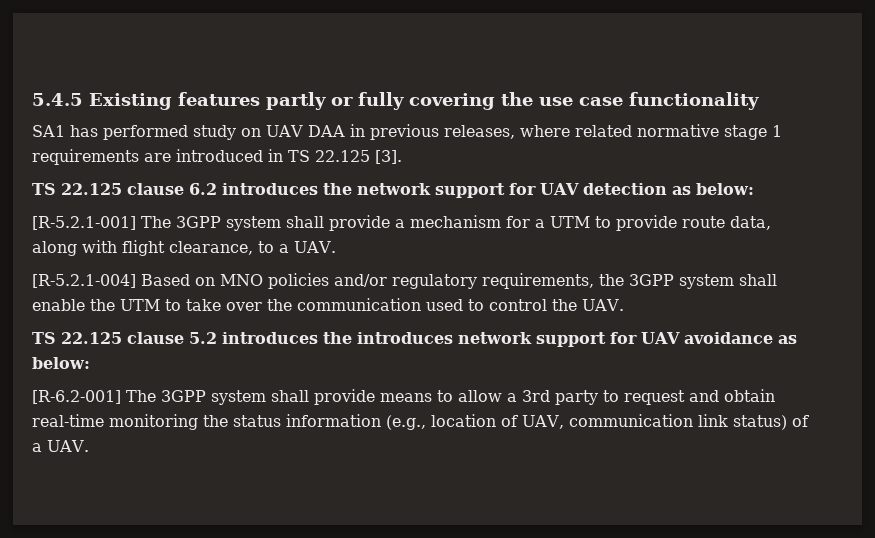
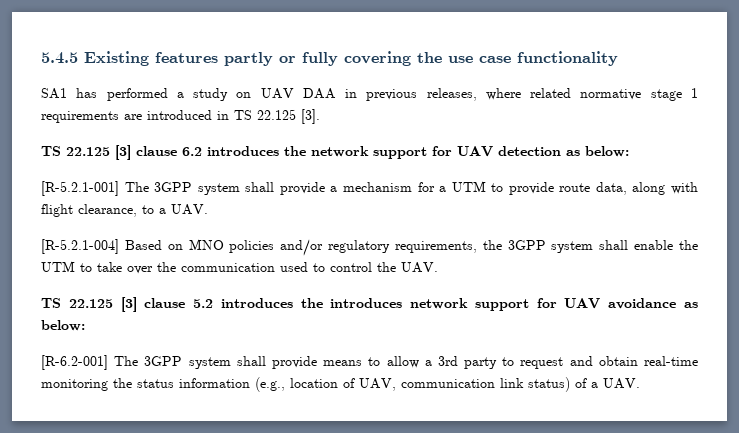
- SA1 has performed study on UAV DAA in previous releases, where related normative stage 1 requirements are introduced in TS 22.125 [3].
+ SA1 has performed a study on UAV DAA in previous releases, where related normative stage 1 requirements are introduced in TS 22.125 [3].
- TS 22.125 clause 6.2 introduces the network support for UAV detection as below:
+ TS 22.125 [3] clause 6.2 introduces the network support for UAV detection as below:
- TS 22.125 clause 5.2 introduces the introduces network support for UAV avoidance as below:
+ TS 22.125 [3] clause 5.2 introduces the introduces network support for UAV avoidance as below:

